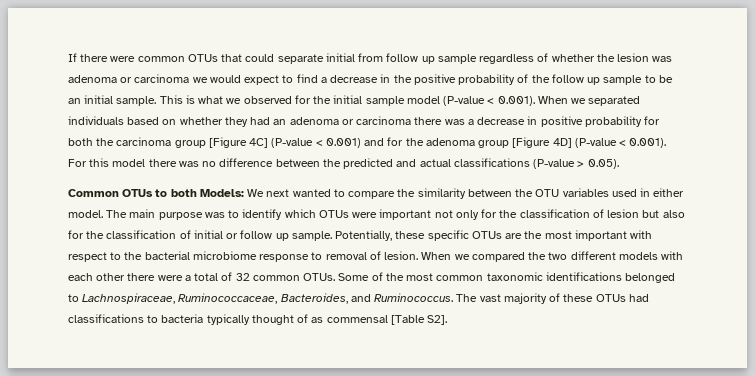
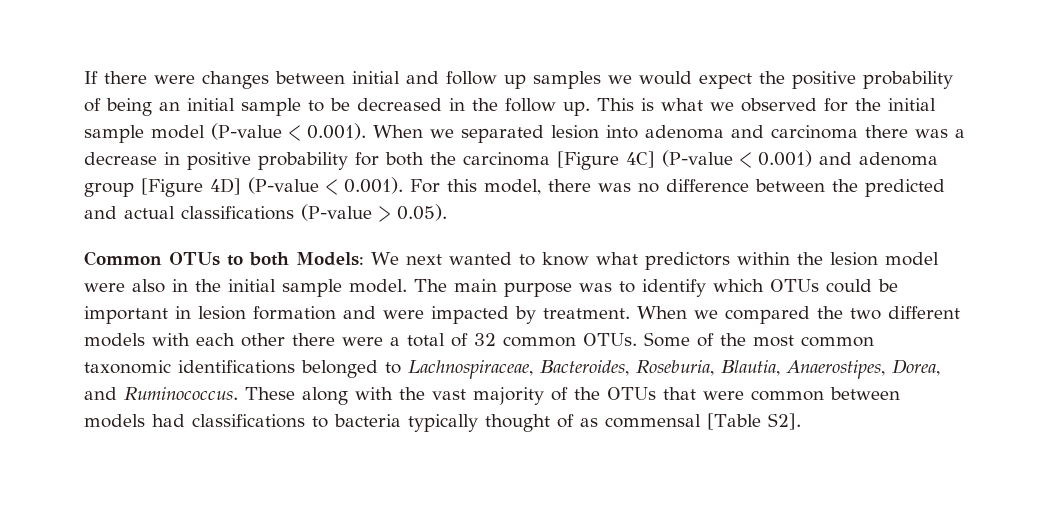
- If there were common OTUs that could separate initial from follow up sample regardless of whether the lesion was adenoma or carcinoma we would expect to find a decrease in the positive probability of the follow up sample to be an initial sample.
+ If there were changes between initial and follow up samples we would expect the positive probability of being an initial sample to be decreased in the follow up.
- This is what we observed for the initial sample model (P-value < 0.001). When we separated individuals based on whether they had an adenoma or carcinoma there was a decrease in positive probability for both the carcinoma group [Figure 4C] (P-value < 0.001) and for the adenoma group [Figure 4D] (P-value < 0.001). For this model there was no difference between the predicted and actual classifications (P-value > 0.05).
+ This is what we observed for the initial sample model (P-value < 0.001). When we separated lesion into adenoma and carcinoma there was a decrease in positive probability for both the carcinoma [Figure 4C] (P-value < 0.001) and adenoma group [Figure 4D] (P-value < 0.001). For this model, there was no difference between the predicted and actual classifications (P-value > 0.05).
- Common OTUs to both Models: We next wanted to compare the similarity between the OTU variables used in either model.
+ Common OTUs to both Models: We next wanted to know what predictors within the lesion model were also in the initial sample model.
- The main purpose was to identify which OTUs were important not only for the classification of lesion but also for the classification of initial or follow up sample. Potentially, these specific OTUs are the most important with respect to the bacterial microbiome response to removal of lesion.
+ The main purpose was to identify which OTUs could be important in lesion formation and were impacted by treatment.
- Some of the most common taxonomic identifications belonged to Lachnospiraceae, Ruminococcaceae, Bacteroides, and Ruminococcus. The vast majority of these OTUs had classifications to bacteria typically thought of as commensal [Table S2].
+ Some of the most common taxonomic identifications belonged to Lachnospiraceae, Bacteroides, Roseburia, Blautia, Anaerostipes, Dorea, and Ruminococcus. These along with the vast majority of the OTUs that were common between models had classifications to bacteria typically thought of as commensal [Table S2].

